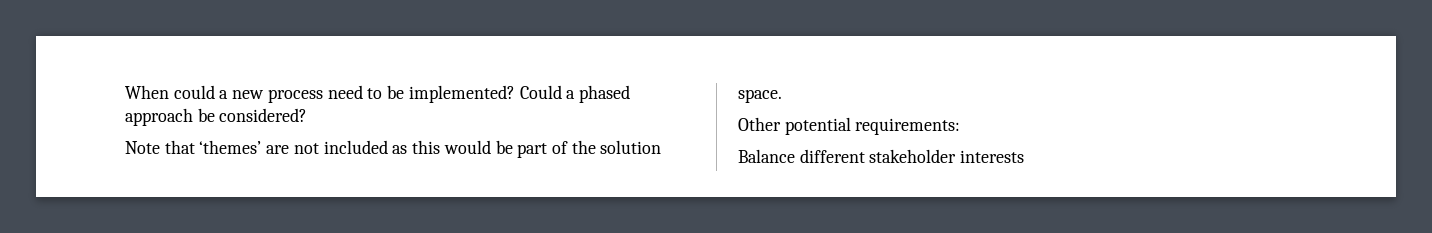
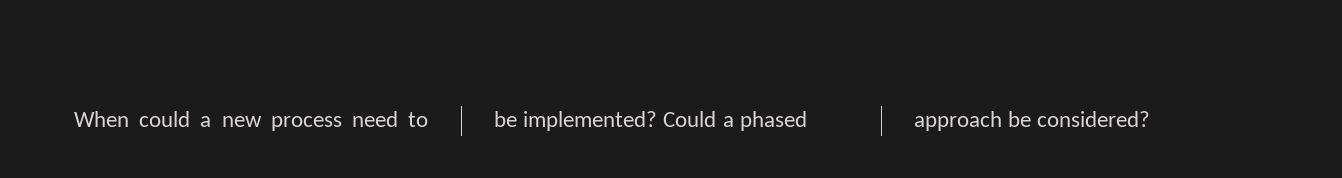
- Note that ‘themes’ are not included as this would be part of the solution space.
- Other potential requirements:
- Balance different stakeholder interests

